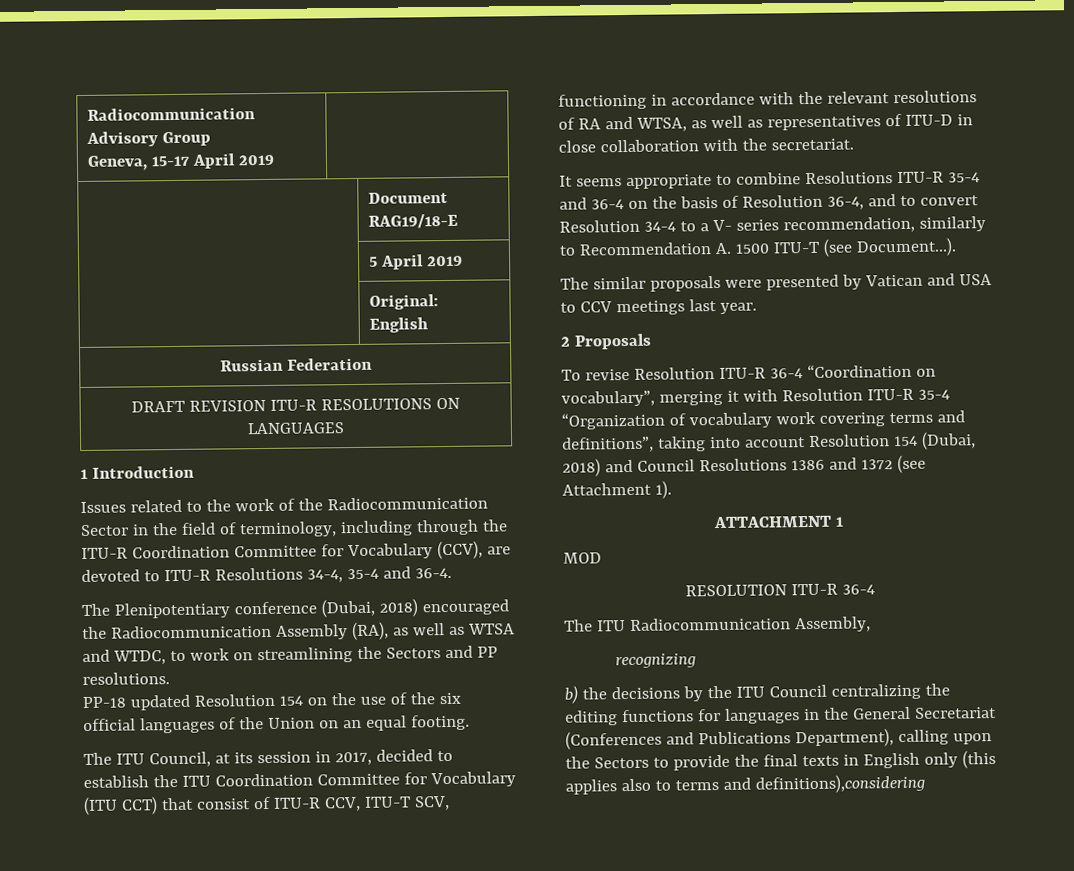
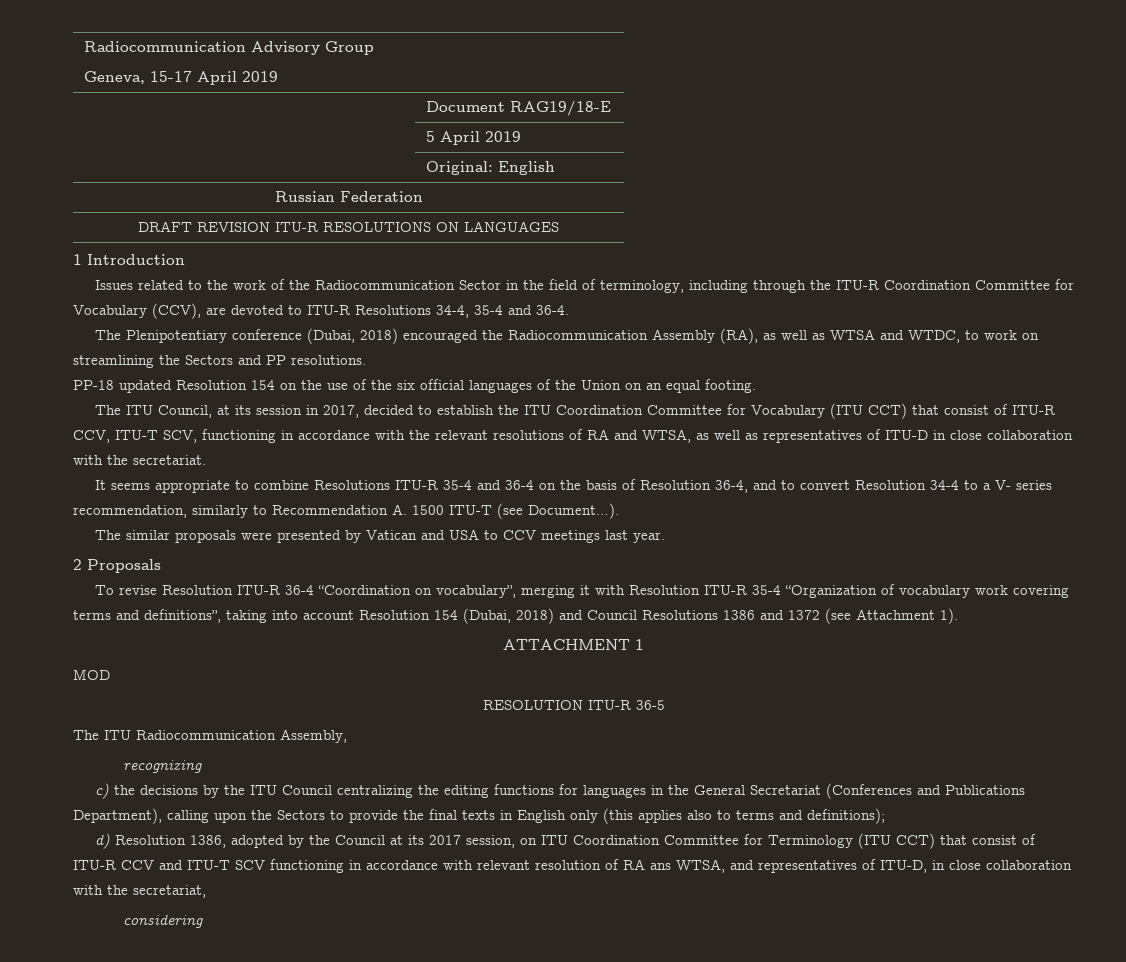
- RESOLUTION ITU-R 36-4
+ RESOLUTION ITU-R 36-5
- b) the decisions by the ITU Council centralizing the editing functions for languages in the General Secretariat (Conferences and Publications Department), calling upon the Sectors to provide the final texts in English only (this applies also to terms and definitions),considering
+ c) the decisions by the ITU Council centralizing the editing functions for languages in the General Secretariat (Conferences and Publications Department), calling upon the Sectors to provide the final texts in English only (this applies also to terms and definitions);
+ d) Resolution 1386, adopted by the Council at its 2017 session, on ITU Coordination Committee for Terminology (ITU CCT) that consist of ITU-R CCV and ITU-T SCV functioning in accordance with relevant resolution of RA ans WTSA, and representatives of ITU-D, in close collaboration with the secretariat,
+ considering

